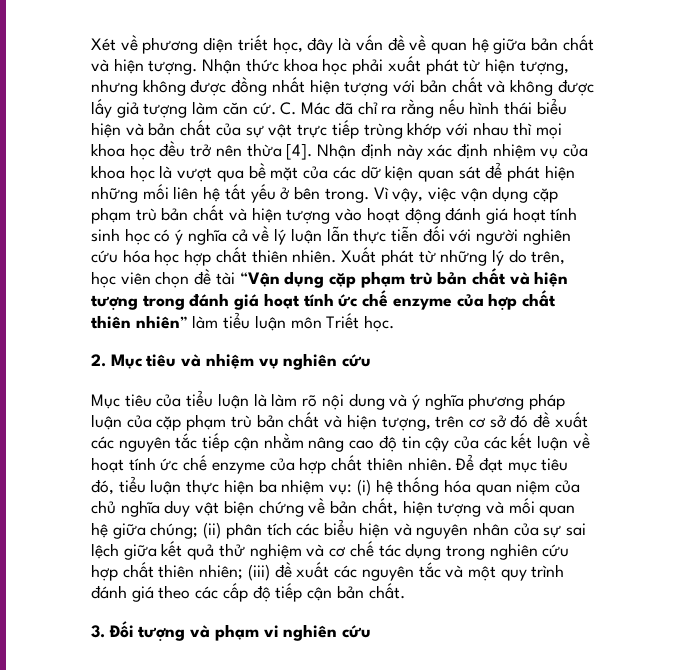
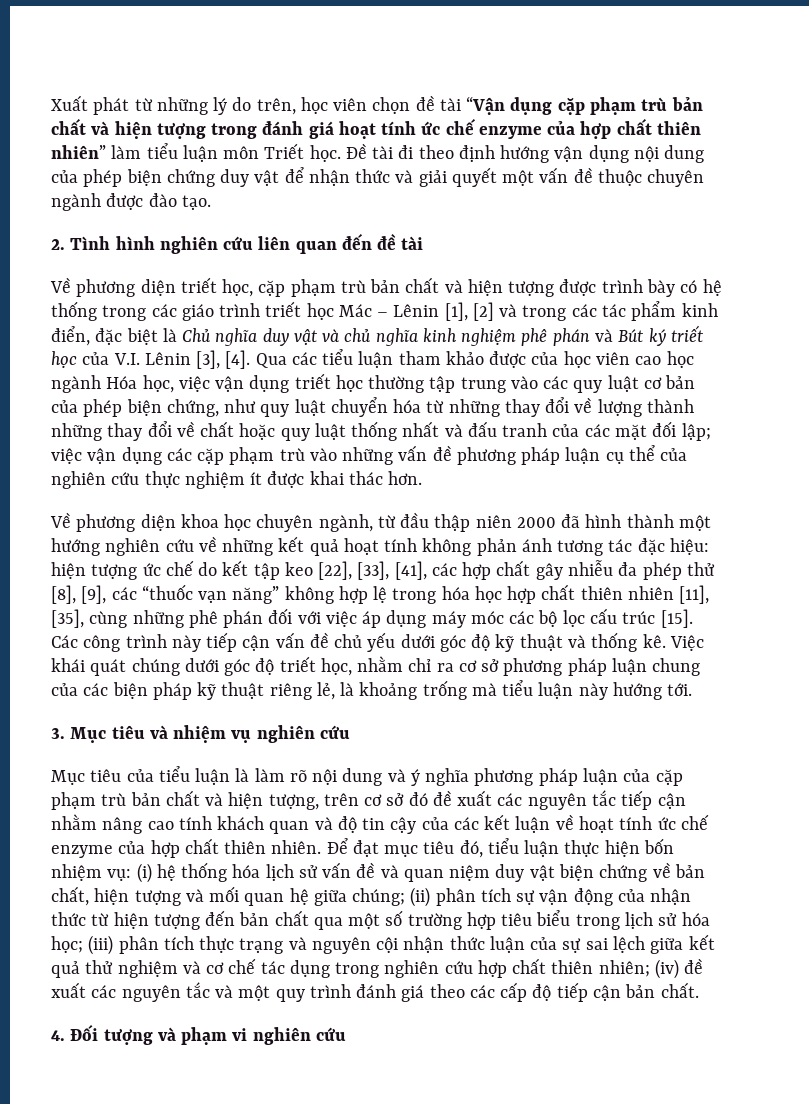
- Xét về phương diện triết học, đây là vấn đề về quan hệ giữa bản chất và hiện tượng. Nhận thức khoa học phải xuất phát từ hiện tượng, nhưng không được đồng nhất hiện tượng với bản chất và không được lấy giả tượng làm căn cứ. C. Mác đã chỉ ra rằng nếu hình thái biểu hiện và bản chất của sự vật trực tiếp trùng khớp với nhau thì mọi khoa học đều trở nên thừa [4]. Nhận định này xác định nhiệm vụ của khoa học là vượt qua bề mặt của các dữ kiện quan sát để phát hiện những mối liên hệ tất yếu ở bên trong. Vì vậy, việc vận dụng cặp phạm trù bản chất và hiện tượng vào hoạt động đánh giá hoạt tính sinh học có ý nghĩa cả về lý luận lẫn thực tiễn đối với người nghiên cứu hóa học hợp chất thiên nhiên. Xuất phát từ những lý do trên, học viên chọn đề tài “Vận dụng cặp phạm trù bản chất và hiện tượng trong đánh giá hoạt tính ức chế enzyme của hợp chất thiên nhiên” làm tiểu luận môn Triết học.
- 2. Mục tiêu và nhiệm vụ nghiên cứu
+ Xuất phát từ những lý do trên, học viên chọn đề tài “Vận dụng cặp phạm trù bản chất và hiện tượng trong đánh giá hoạt tính ức chế enzyme của hợp chất thiên nhiên” làm tiểu luận môn Triết học. Đề tài đi theo định hướng vận dụng nội dung của phép biện chứng duy vật để nhận thức và giải quyết một vấn đề thuộc chuyên ngành được đào tạo.
+ 2. Tình hình nghiên cứu liên quan đến đề tài
+ Về phương diện triết học, cặp phạm trù bản chất và hiện tượng được trình bày có hệ thống trong các giáo trình triết học Mác – Lênin [1], [2] và trong các tác phẩm kinh điển, đặc biệt là Chủ nghĩa duy vật và chủ nghĩa kinh nghiệm phê phán và Bút ký triết học của V.I. Lênin [3], [4]. Qua các tiểu luận tham khảo được của học viên cao học ngành Hóa học, việc vận dụng triết học thường tập trung vào các quy luật cơ bản của phép biện chứng, như quy luật chuyển hóa từ những thay đổi về lượng thành những thay đổi về chất hoặc quy luật thống nhất và đấu tranh của các mặt đối lập; việc vận dụng các cặp phạm trù vào những vấn đề phương pháp luận cụ thể của nghiên cứu thực nghiệm ít được khai thác hơn.
+ Về phương diện khoa học chuyên ngành, từ đầu thập niên 2000 đã hình thành một hướng nghiên cứu về những kết quả hoạt tính không phản ánh tương tác đặc hiệu: hiện tượng ức chế do kết tập keo [22], [33], [41], các hợp chất gây nhiễu đa phép thử [8], [9], các “thuốc vạn năng” không hợp lệ trong hóa học hợp chất thiên nhiên [11], [35], cùng những phê phán đối với việc áp dụng máy móc các bộ lọc cấu trúc [15]. Các công trình này tiếp cận vấn đề chủ yếu dưới góc độ kỹ thuật và thống kê. Việc khái quát chúng dưới góc độ triết học, nhằm chỉ ra cơ sở phương pháp luận chung của các biện pháp kỹ thuật riêng lẻ, là khoảng trống mà tiểu luận này hướng tới.
+ 3. Mục tiêu và nhiệm vụ nghiên cứu
- Mục tiêu của tiểu luận là làm rõ nội dung và ý nghĩa phương pháp luận của cặp phạm trù bản chất và hiện tượng, trên cơ sở đó đề xuất các nguyên tắc tiếp cận nhằm nâng cao độ tin cậy của các kết luận về hoạt tính ức chế enzyme của hợp chất thiên nhiên.
+ Mục tiêu của tiểu luận là làm rõ nội dung và ý nghĩa phương pháp luận của cặp phạm trù bản chất và hiện tượng, trên cơ sở đó đề xuất các nguyên tắc tiếp cận nhằm nâng cao tính khách quan và độ tin cậy của các kết luận về hoạt tính ức chế enzyme của hợp chất thiên nhiên.
- Để đạt mục tiêu đó, tiểu luận thực hiện ba nhiệm vụ:
+ Để đạt mục tiêu đó, tiểu luận thực hiện bốn nhiệm vụ:
- (i) hệ thống hóa quan niệm của chủ nghĩa duy vật biện chứng về bản chất, hiện tượng và mối quan hệ giữa chúng;
+ (i) hệ thống hóa lịch sử vấn đề và quan niệm duy vật biện chứng về bản chất, hiện tượng và mối quan hệ giữa chúng;
- (ii) phân tích các biểu hiện và nguyên nhân của sự sai lệch giữa kết quả thử nghiệm và cơ chế tác dụng trong nghiên cứu hợp chất thiên nhiên;
+ (ii) phân tích sự vận động của nhận thức từ hiện tượng đến bản chất qua một số trường hợp tiêu biểu trong lịch sử hóa học; (iii) phân tích thực trạng và nguyên cội nhận thức luận của sự sai lệch giữa kết quả thử nghiệm và cơ chế tác dụng trong nghiên cứu hợp chất thiên nhiên;
- (iii) đề xuất các nguyên tắc và một quy trình đánh giá theo các cấp độ tiếp cận bản chất.
+ (iv) đề xuất các nguyên tắc và một quy trình đánh giá theo các cấp độ tiếp cận bản chất.
- 3. Đối tượng và phạm vi nghiên cứu
+ 4. Đối tượng và phạm vi nghiên cứu

